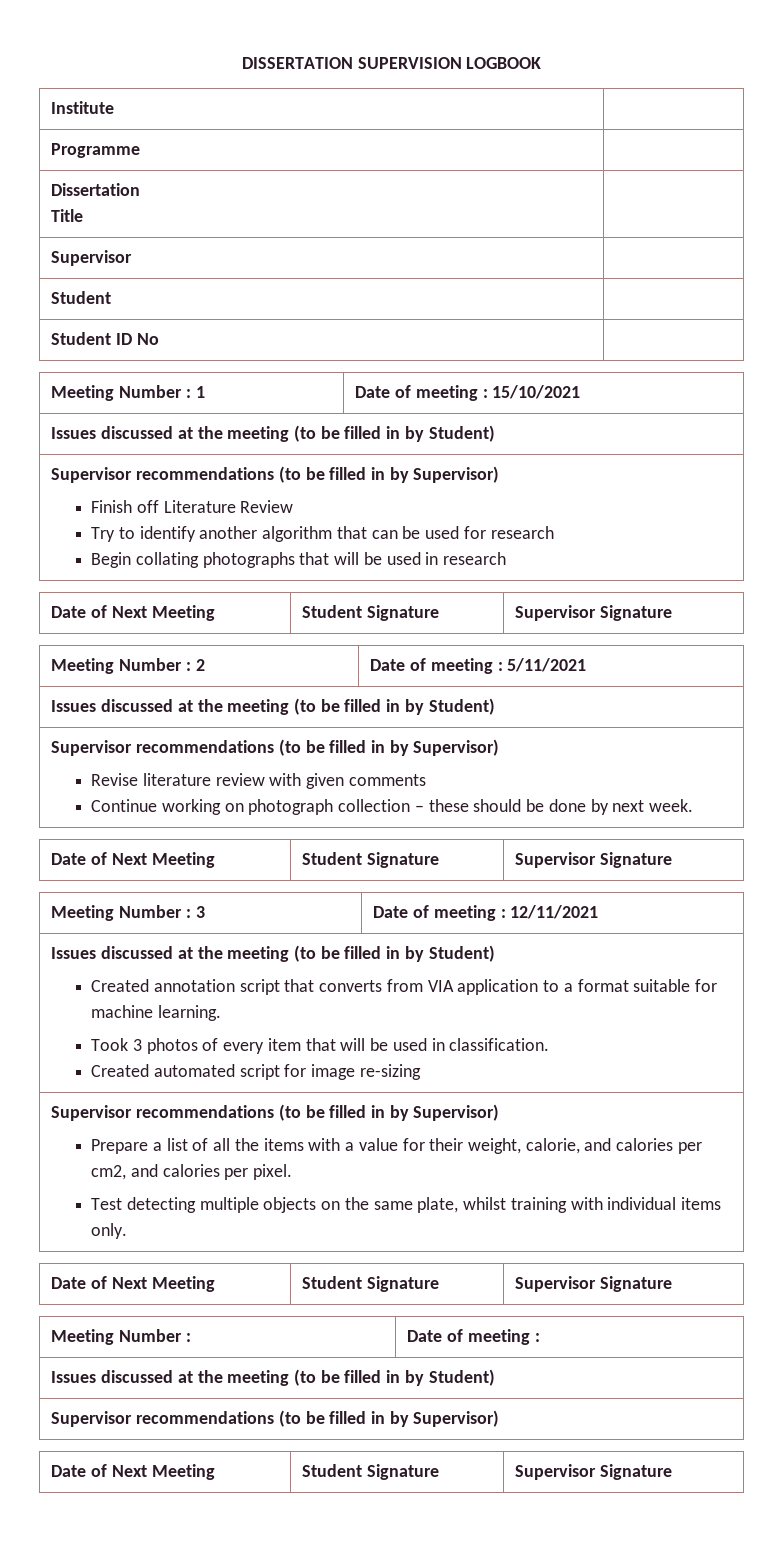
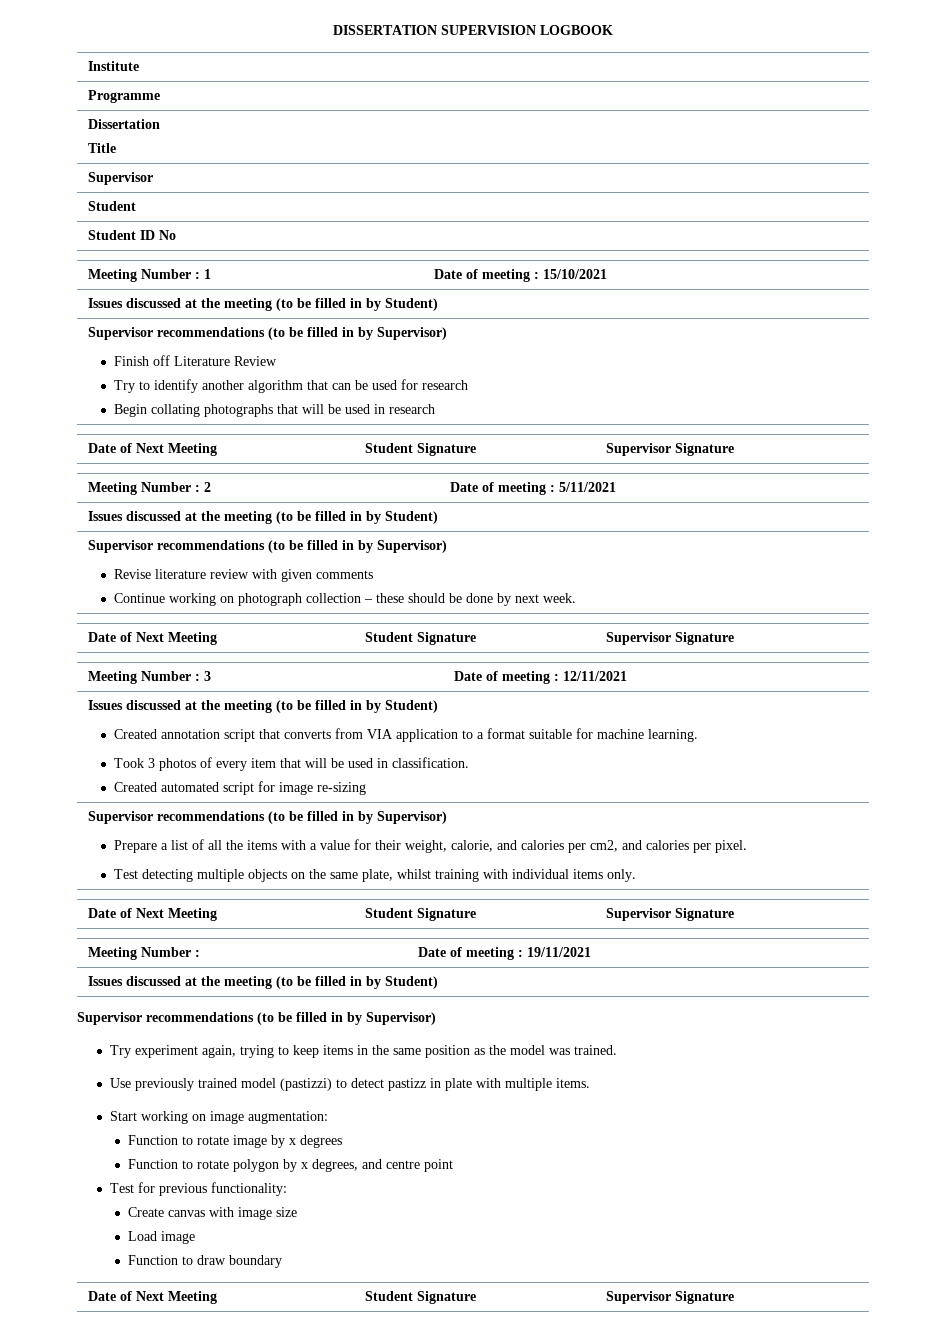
- Meeting Number : | Date of meeting :
+ Meeting Number : | Date of meeting : 19/11/2021
  Issues discussed at the meeting (to be filled in by Student)
  Supervisor recommendations (to be filled in by Supervisor)
+ Try experiment again, trying to keep items in the same position as the model was trained.
+ Use previously trained model (pastizzi) to detect pastizz in plate with multiple items.
+ Start working on image augmentation:
+ Function to rotate image by x degrees
+ Function to rotate polygon by x degrees, and centre point
+ Test for previous functionality:
+ Create canvas with image size
+ Load image
+ Function to draw boundary

